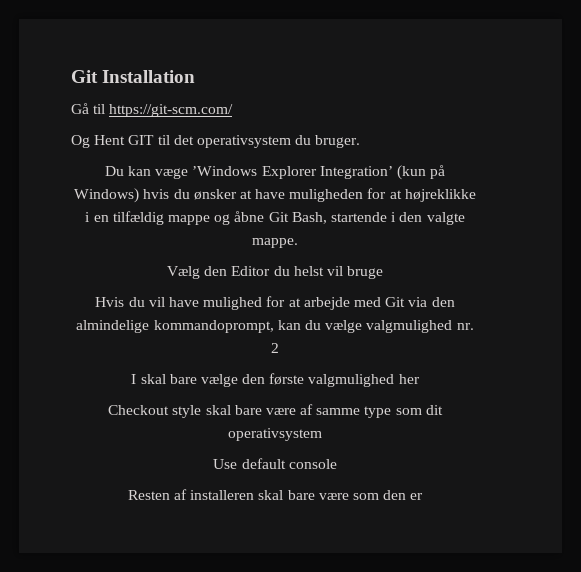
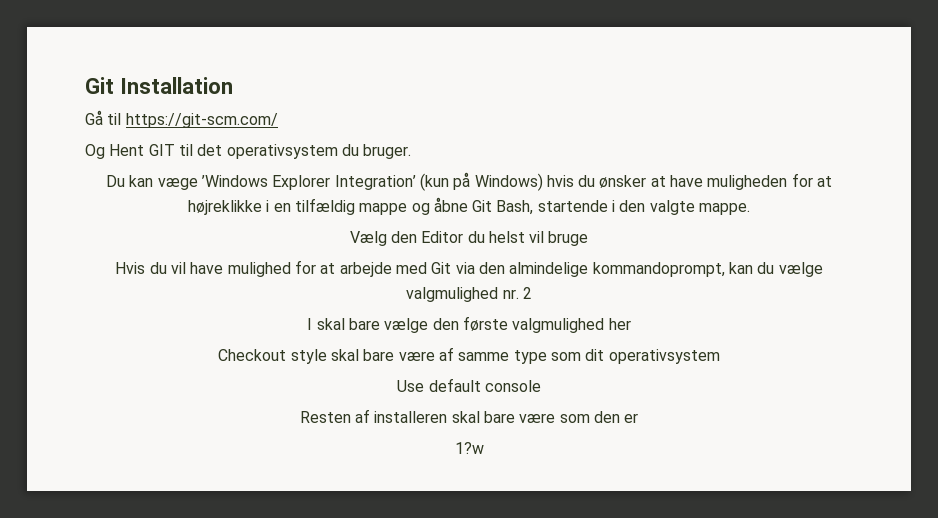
+ 1?w

